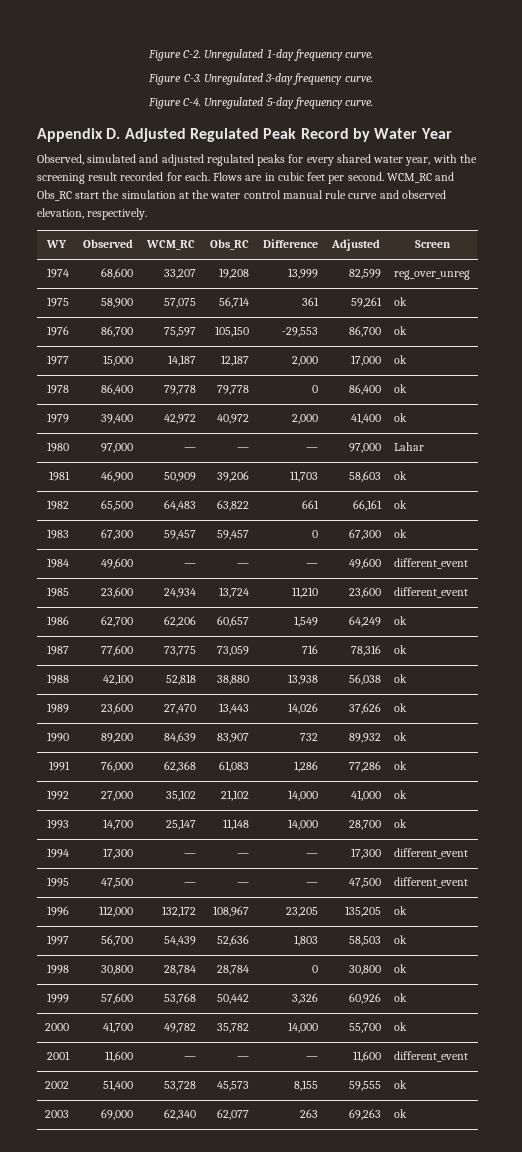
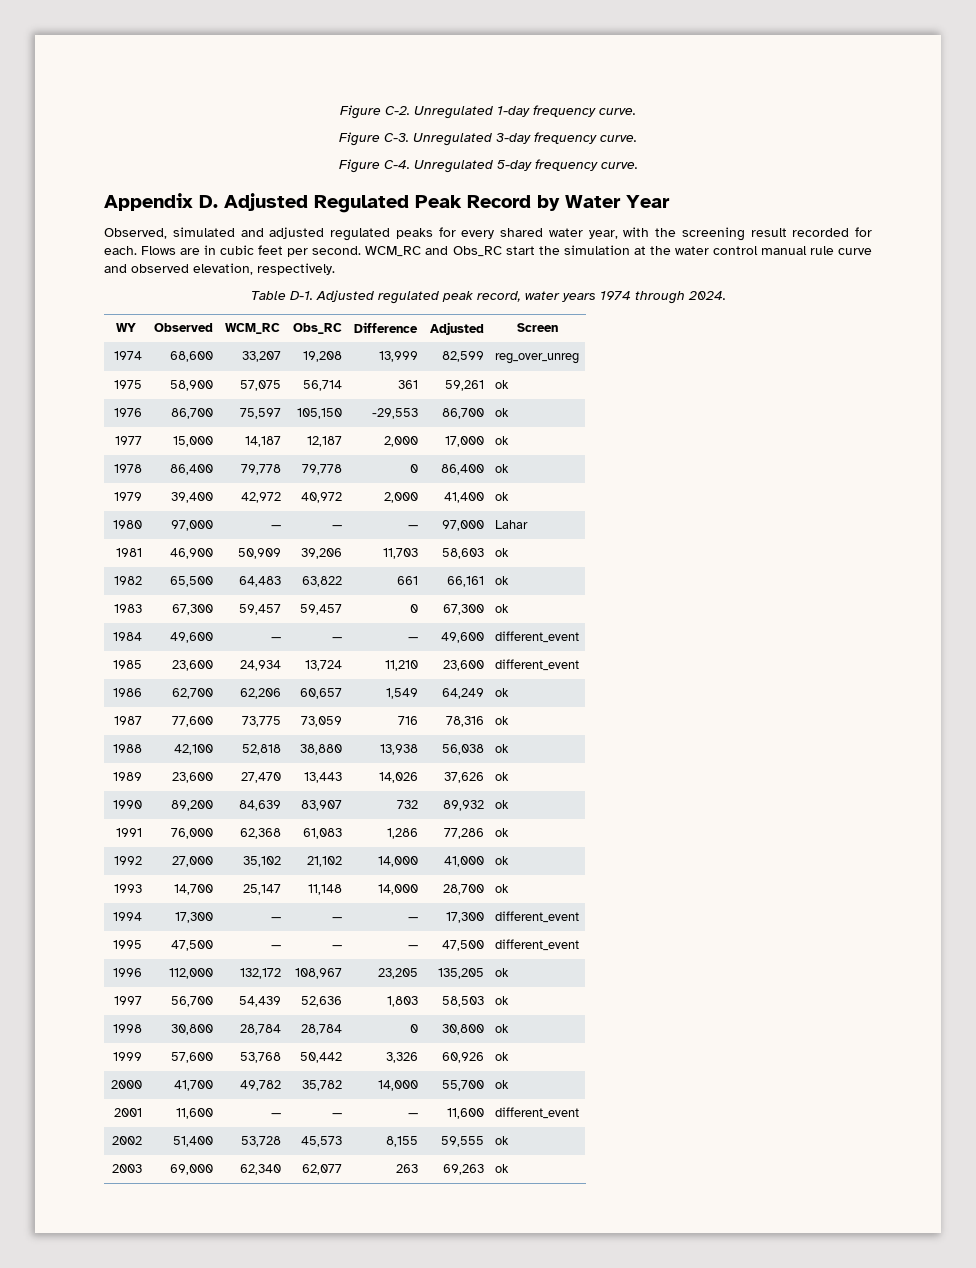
+ Table D-1. Adjusted regulated peak record, water years 1974 through 2024.

